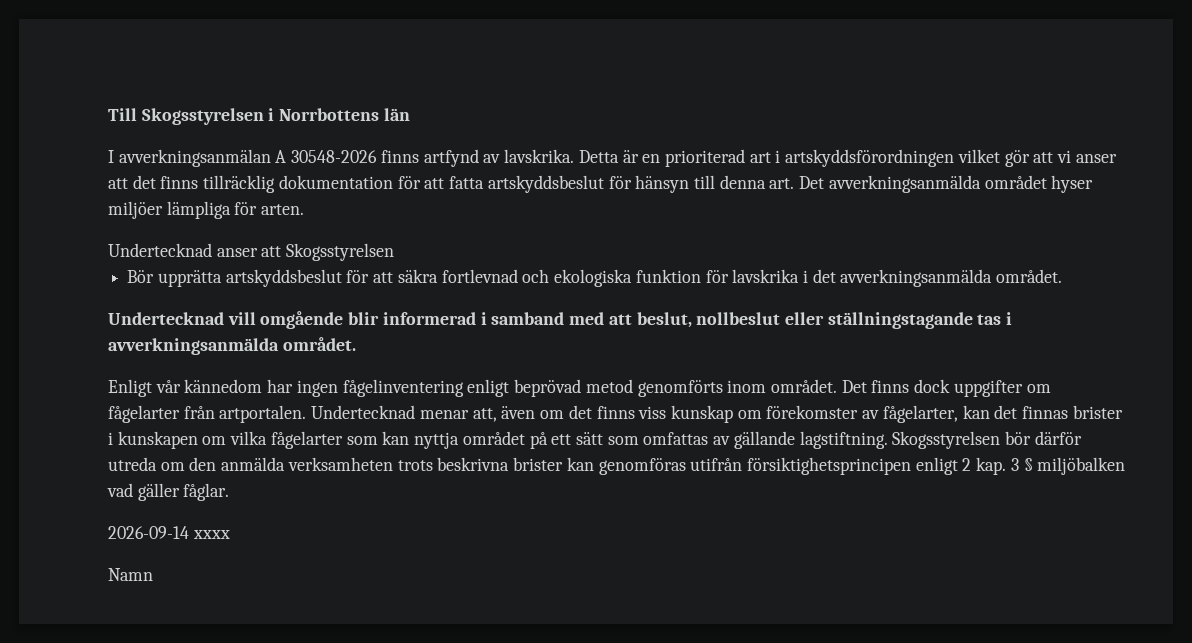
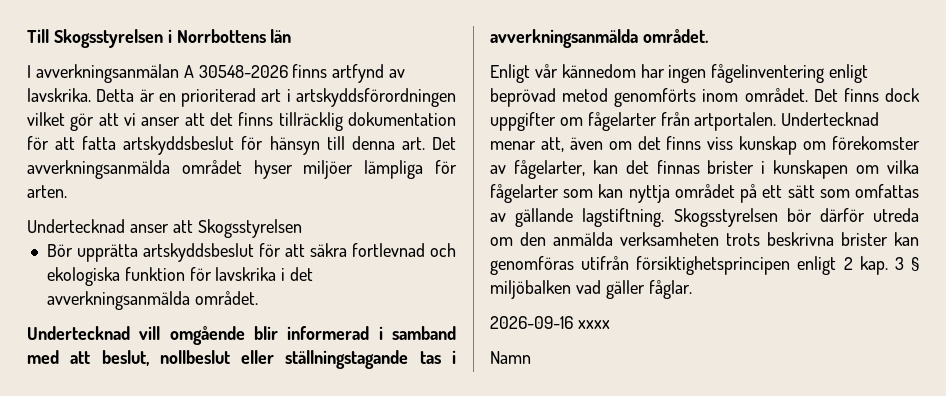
- 2026-09-14 xxxx
+ 2026-09-16 xxxx

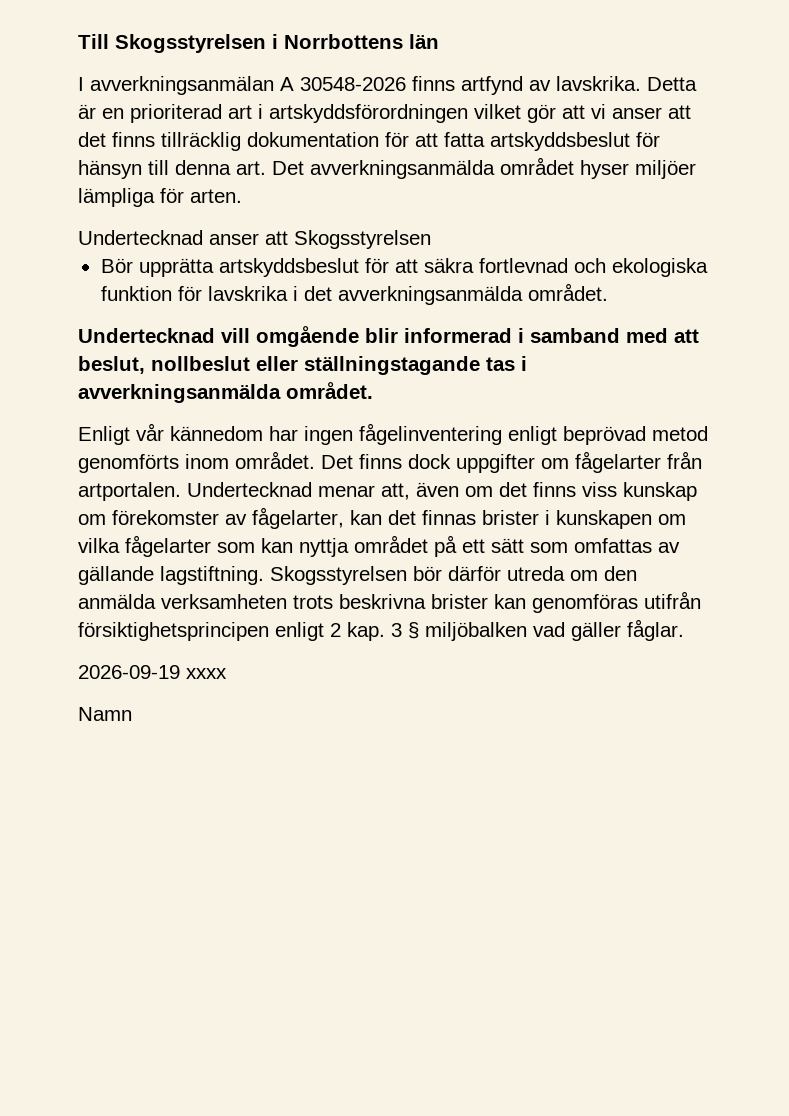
- 2026-09-16 xxxx
+ 2026-09-19 xxxx

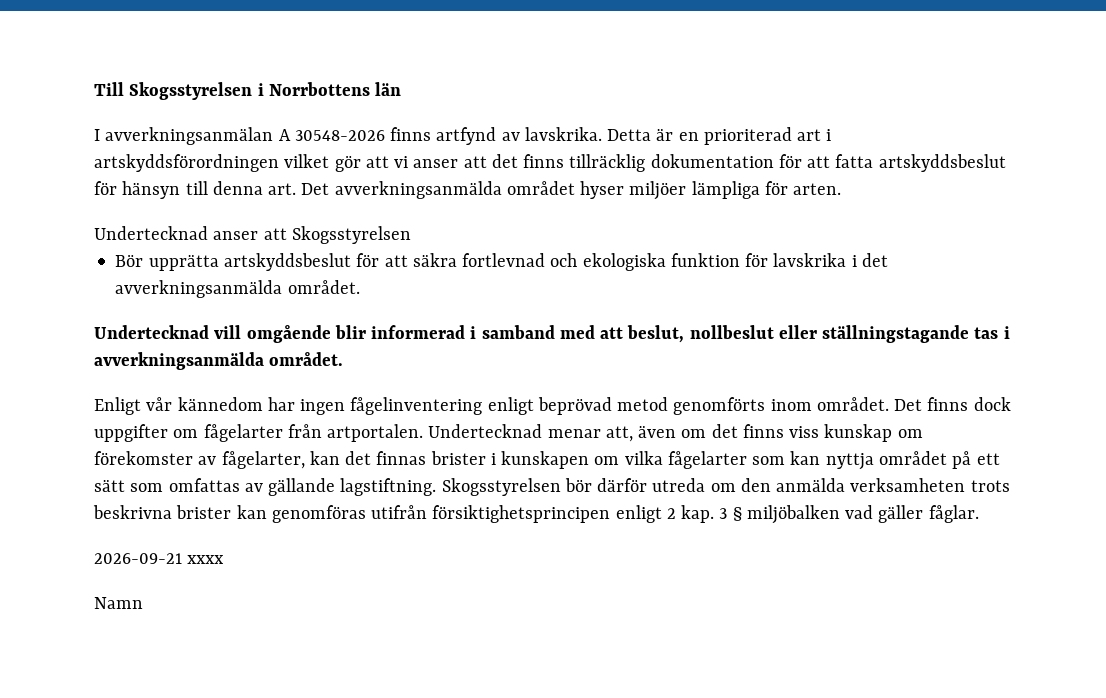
- 2026-09-19 xxxx
+ 2026-09-21 xxxx

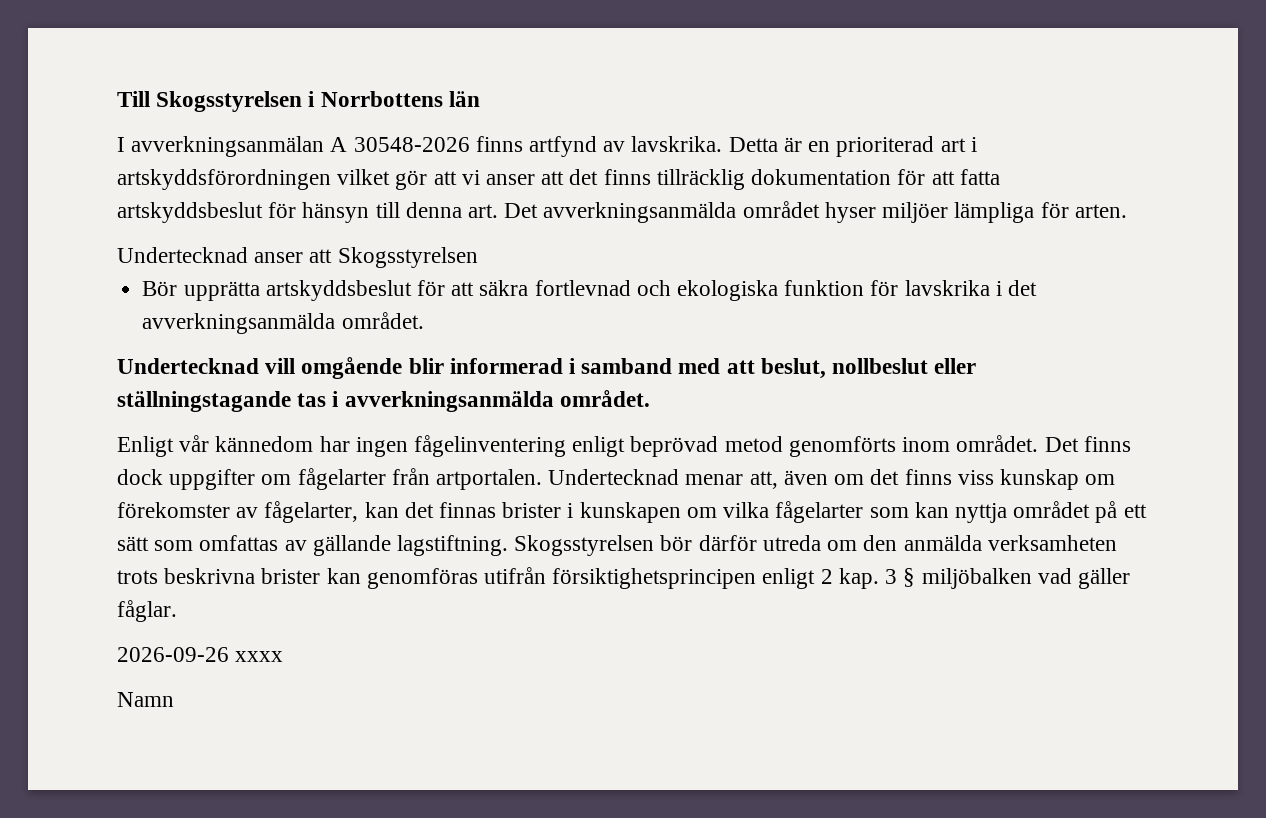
- 2026-09-21 xxxx
+ 2026-09-26 xxxx

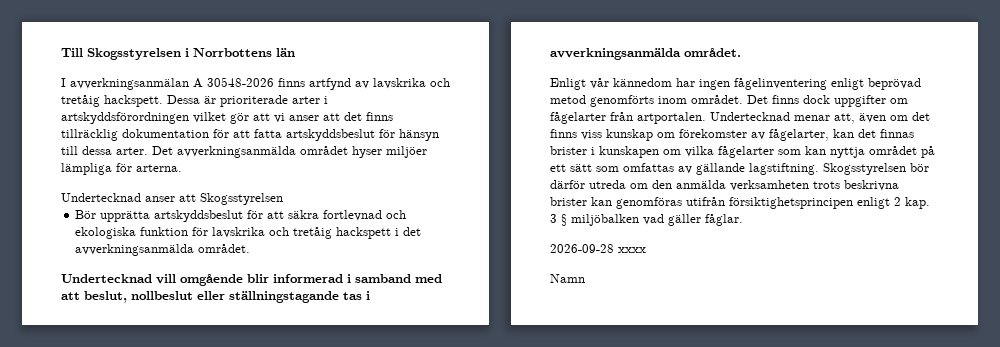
- I avverkningsanmälan A 30548-2026 finns artfynd av lavskrika. Detta är en prioriterad art i artskyddsförordningen vilket gör att vi anser att det finns tillräcklig dokumentation för att fatta artskyddsbeslut för hänsyn till denna art. Det avverkningsanmälda området hyser miljöer lämpliga för arten.
+ I avverkningsanmälan A 30548-2026 finns artfynd av lavskrika och tretåig hackspett. Dessa är prioriterade arter i artskyddsförordningen vilket gör att vi anser att det finns tillräcklig dokumentation för att fatta artskyddsbeslut för hänsyn till dessa arter. Det avverkningsanmälda området hyser miljöer lämpliga för arterna.
- Bör upprätta artskyddsbeslut för att säkra fortlevnad och ekologiska funktion för lavskrika i det avverkningsanmälda området.
+ Bör upprätta artskyddsbeslut för att säkra fortlevnad och ekologiska funktion för lavskrika och tretåig hackspett i det avverkningsanmälda området.
- 2026-09-26 xxxx
+ 2026-09-28 xxxx

